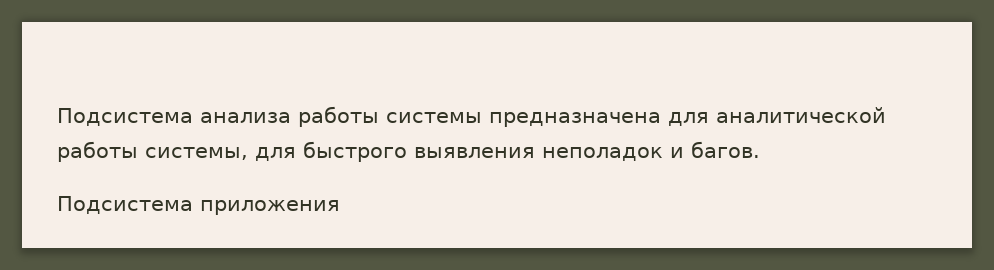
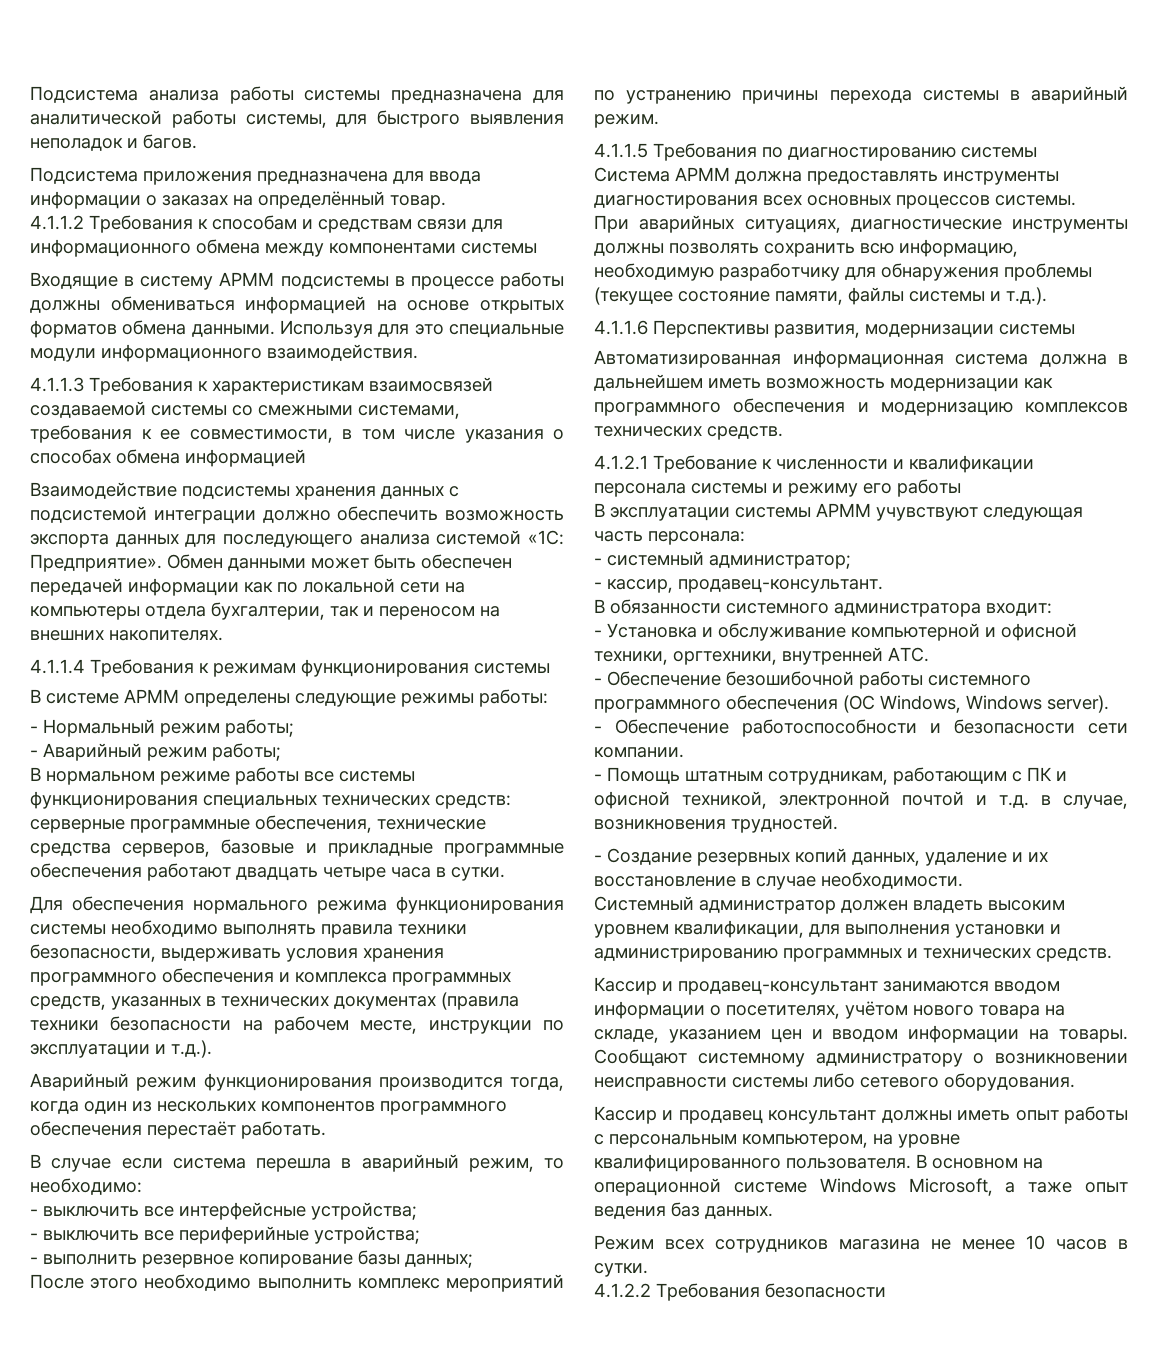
- Подсистема приложения
+ Подсистема приложения предназначена для ввода информации о заказах на определённый товар.
+ 4.1.1.2 Требования к способам и средствам связи для информационного обмена между компонентами системы
+ Входящие в систему АРММ подсистемы в процессе работы должны обмениваться информацией на основе открытых форматов обмена данными. Используя для это специальные модули информационного взаимодействия.
+ 4.1.1.3 Требования к характеристикам взаимосвязей создаваемой системы со смежными системами, требования к ее совместимости, в том числе указания о способах обмена информацией
+ Взаимодействие подсистемы хранения данных с подсистемой интеграции должно обеспечить возможность экспорта данных для последующего анализа системой «1С: Предприятие». Обмен данными может быть обеспечен передачей информации как по локальной сети на компьютеры отдела бухгалтерии, так и переносом на внешних накопителях.
+ 4.1.1.4 Требования к режимам функционирования системы
+ В системе АРММ определены следующие режимы работы:
+ - Нормальный режим работы;
+ - Аварийный режим работы;
+ В нормальном режиме работы все системы функционирования специальных технических средств: серверные программные обеспечения, технические средства серверов, базовые и прикладные программные обеспечения работают двадцать четыре часа в сутки.
+ Для обеспечения нормального режима функционирования системы необходимо выполнять правила техники безопасности, выдерживать условия хранения программного обеспечения и комплекса программных средств, указанных в технических документах (правила техники безопасности на рабочем месте, инструкции по эксплуатации и т.д.).
+ Аварийный режим функционирования производится тогда, когда один из нескольких компонентов программного обеспечения перестаёт работать.
+ В случае если система перешла в аварийный режим, то необходимо:
+ - выключить все интерфейсные устройства;
+ - выключить все периферийные устройства;
+ - выполнить резервное копирование базы данных;
+ После этого необходимо выполнить комплекс мероприятий по устранению причины перехода системы в аварийный режим.
+ 4.1.1.5 Требования по диагностированию системы
+ Система АРММ должна предоставлять инструменты диагностирования всех основных процессов системы.
+ При аварийных ситуациях, диагностические инструменты должны позволять сохранить всю информацию, необходимую разработчику для обнаружения проблемы (текущее состояние памяти, файлы системы и т.д.).
+ 4.1.1.6 Перспективы развития, модернизации системы
+ Автоматизированная информационная система должна в дальнейшем иметь возможность модернизации как программного обеспечения и модернизацию комплексов технических средств.
+ 4.1.2.1 Требование к численности и квалификации персонала системы и режиму его работы
+ В эксплуатации системы АРММ учувствуют следующая часть персонала:
+ - системный администратор;
+ - кассир, продавец-консультант.
+ В обязанности системного администратора входит:
+ - Установка и обслуживание компьютерной и офисной техники, оргтехники, внутренней АТС.
+ - Обеспечение безошибочной работы системного программного обеспечения (ОС Windows, Windows server).
+ - Обеспечение работоспособности и безопасности сети компании.
+ - Помощь штатным сотрудникам, работающим с ПК и офисной техникой, электронной почтой и т.д. в случае, возникновения трудностей.
+ - Создание резервных копий данных, удаление и их восстановление в случае необходимости.
+ Системный администратор должен владеть высоким уровнем квалификации, для выполнения установки и администрированию программных и технических средств.
+ Кассир и продавец-консультант занимаются вводом информации о посетителях, учётом нового товара на складе, указанием цен и вводом информации на товары. Сообщают системному администратору о возникновении неисправности системы либо сетевого оборудования.
+ Кассир и продавец консультант должны иметь опыт работы с персональным компьютером, на уровне квалифицированного пользователя. В основном на операционной системе Windows Microsoft, а таже опыт ведения баз данных.
+ Режим всех сотрудников магазина не менее 10 часов в сутки.
+ 4.1.2.2 Требования безопасности

